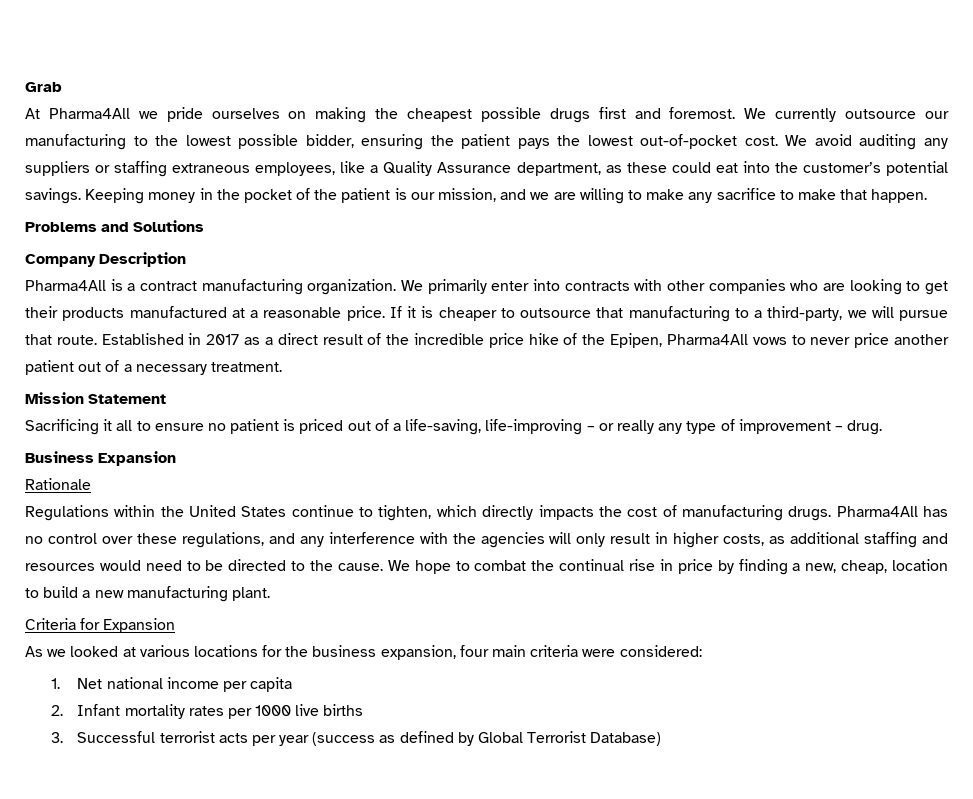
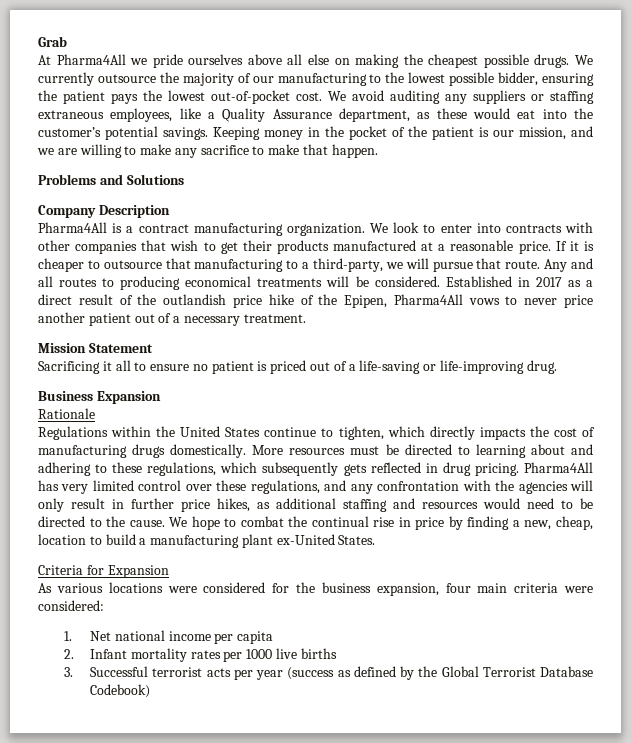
- At Pharma4All we pride ourselves on making the cheapest possible drugs first and foremost. We currently outsource our manufacturing to the lowest possible bidder, ensuring the patient pays the lowest out-of-pocket cost.
+ At Pharma4All we pride ourselves above all else on making the cheapest possible drugs. We currently outsource the majority of our manufacturing to the lowest possible bidder, ensuring the patient pays the lowest out-of-pocket cost.
- We avoid auditing any suppliers or staffing extraneous employees, like a Quality Assurance department, as these could eat into the customer’s potential savings.
+ We avoid auditing any suppliers or staffing extraneous employees, like a Quality Assurance department, as these would eat into the customer’s potential savings.
- We primarily enter into contracts with other companies who are looking to get their products manufactured at a reasonable price.
+ We look to enter into contracts with other companies that wish to get their products manufactured at a reasonable price.
+ Any and all routes to producing economical treatments will be considered.
- Established in 2017 as a direct result of the incredible price hike of the Epipen, Pharma4All vows to never price another patient out of a necessary treatment.
+ Established in 2017 as a direct result of the outlandish price hike of the Epipen, Pharma4All vows to never price another patient out of a necessary treatment.
- Sacrificing it all to ensure no patient is priced out of a life-saving, life-improving – or really any type of improvement – drug.
+ Sacrificing it all to ensure no patient is priced out of a life-saving or life-improving drug.
- Regulations within the United States continue to tighten, which directly impacts the cost of manufacturing drugs. Pharma4All has no control over these regulations, and any interference with the agencies will only result in higher costs, as additional staffing and resources would need to be directed to the cause.
+ Regulations within the United States continue to tighten, which directly impacts the cost of manufacturing drugs domestically. More resources must be directed to learning about and adhering to these regulations, which subsequently gets reflected in drug pricing. Pharma4All has very limited control over these regulations, and any confrontation with the agencies will only result in further price hikes, as additional staffing and resources would need to be directed to the cause.
- We hope to combat the continual rise in price by finding a new, cheap, location to build a new manufacturing plant.
+ We hope to combat the continual rise in price by finding a new, cheap, location to build a manufacturing plant ex-United States.
- As we looked at various locations for the business expansion, four main criteria were considered:
+ As various locations were considered for the business expansion, four main criteria were considered:
- 3. Successful terrorist acts per year (success as defined by Global Terrorist Database)
+ 3. Successful terrorist acts per year (success as defined by the Global Terrorist Database Codebook)

